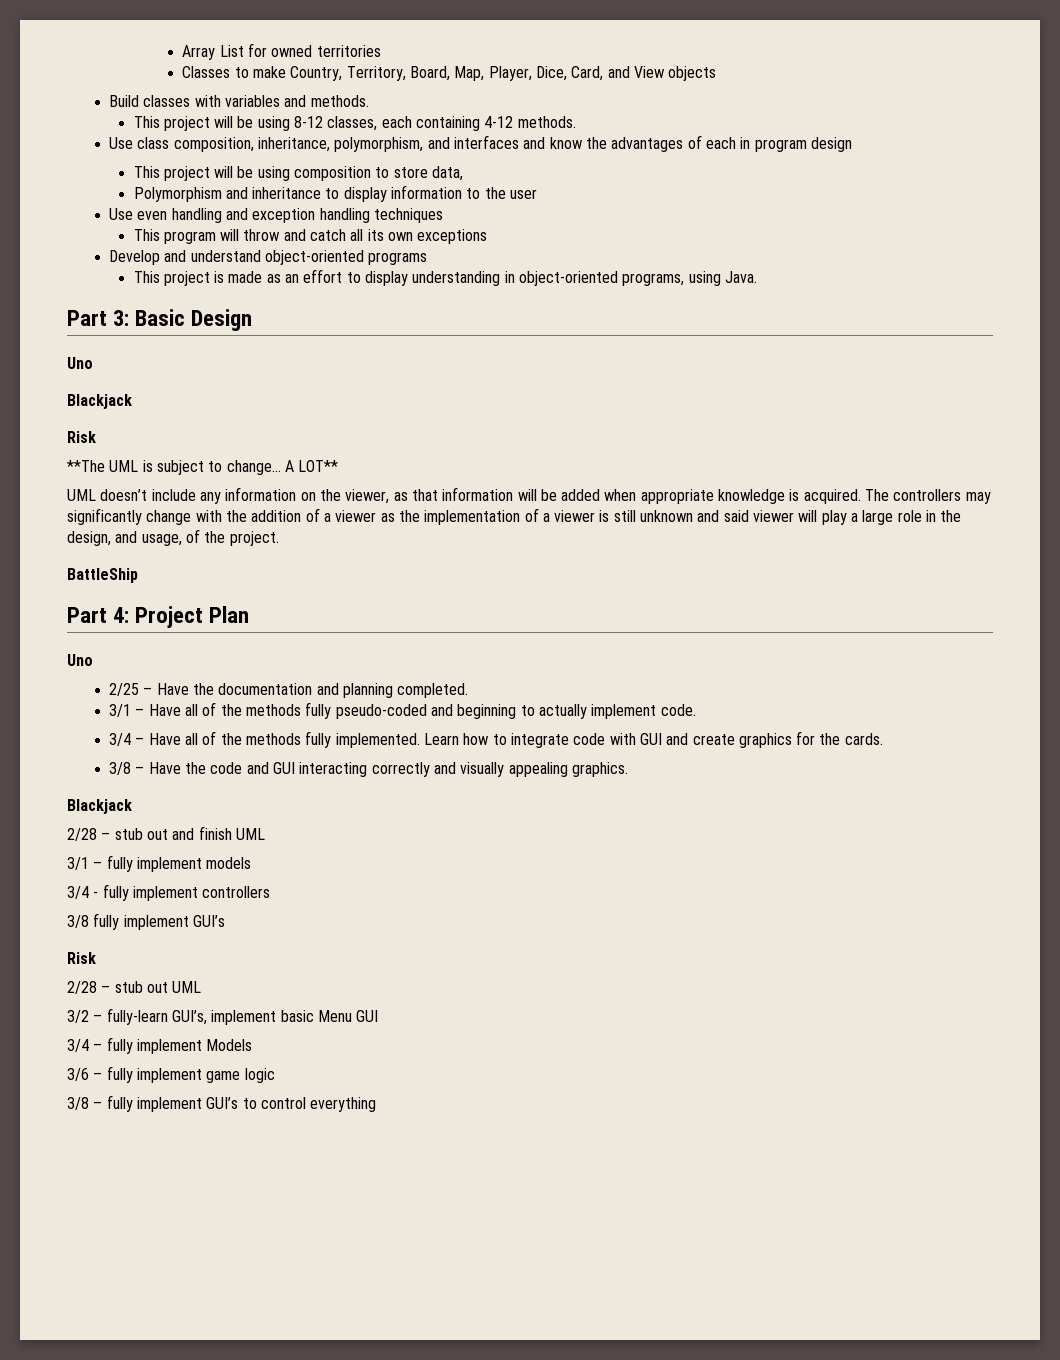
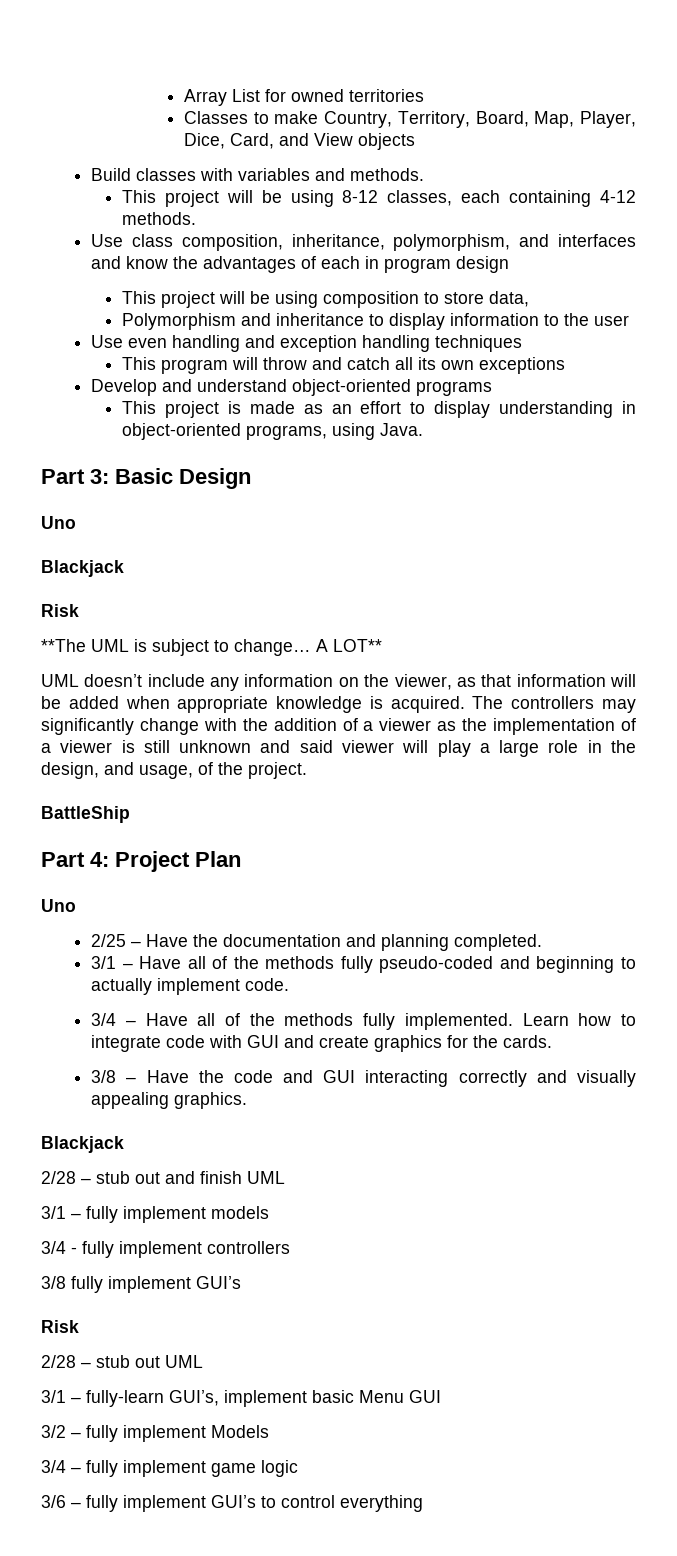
- 3/2 – fully-learn GUI’s, implement basic Menu GUI
+ 3/1 – fully-learn GUI’s, implement basic Menu GUI
- 3/4 – fully implement Models
+ 3/2 – fully implement Models
- 3/6 – fully implement game logic
+ 3/4 – fully implement game logic
- 3/8 – fully implement GUI’s to control everything
+ 3/6 – fully implement GUI’s to control everything

